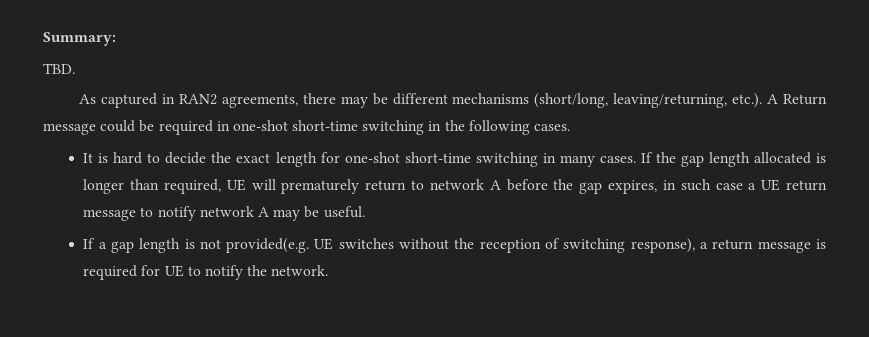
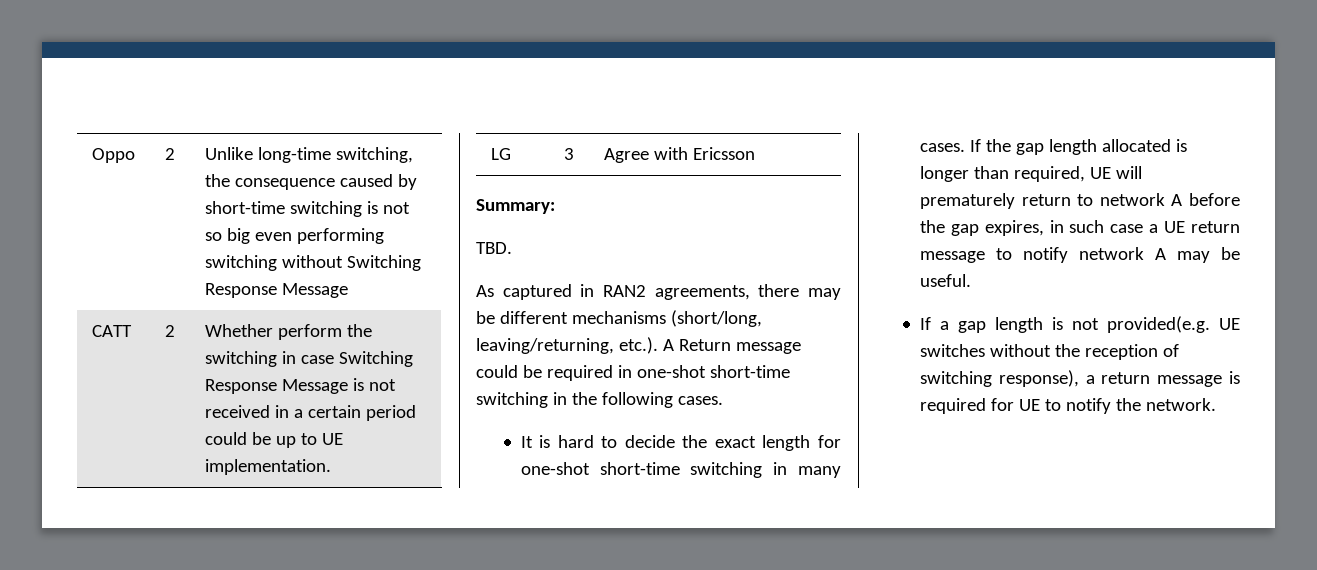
+ Oppo | 2 | Unlike long-time switching, the consequence caused by short-time switching is not so big even performing switching without Switching Response Message
+ CATT | 2 | Whether perform the switching in case Switching Response Message is not received in a certain period could be up to UE implementation.
+ LG | 3 | Agree with Ericsson

